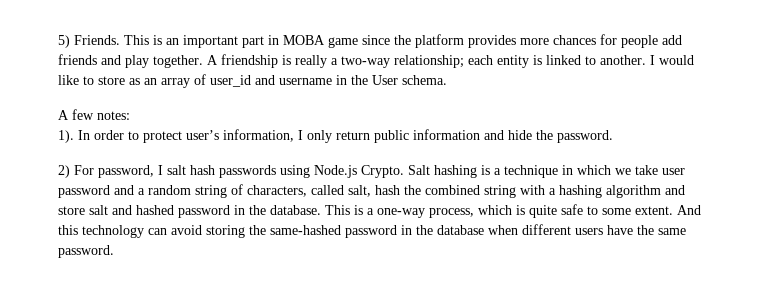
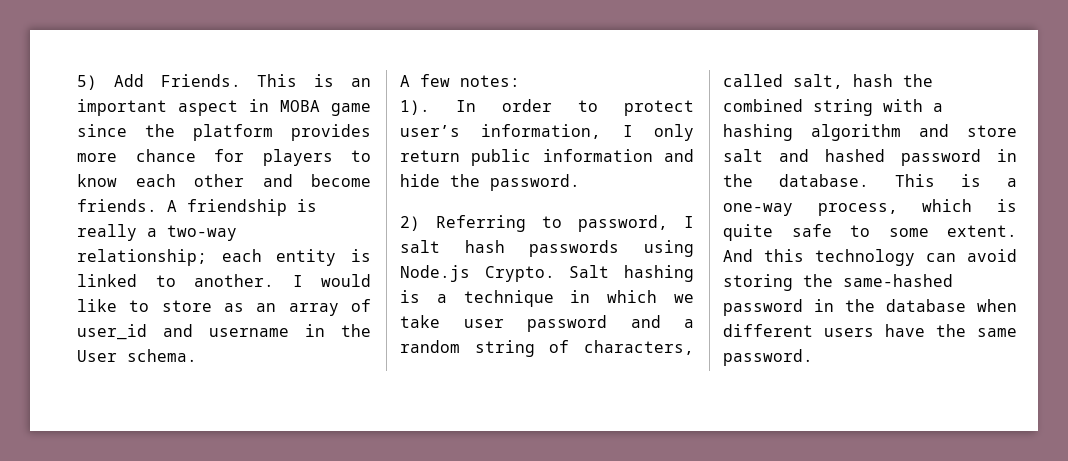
- 5) Friends.
+ 5) Add Friends.
- This is an important part in MOBA game since the platform provides more chances for people add friends and play together.
+ This is an important aspect in MOBA game since the platform provides more chance for players to know each other and become friends.
- 2) For password, I salt hash passwords using Node.js Crypto.
+ 2) Referring to password, I salt hash passwords using Node.js Crypto.

